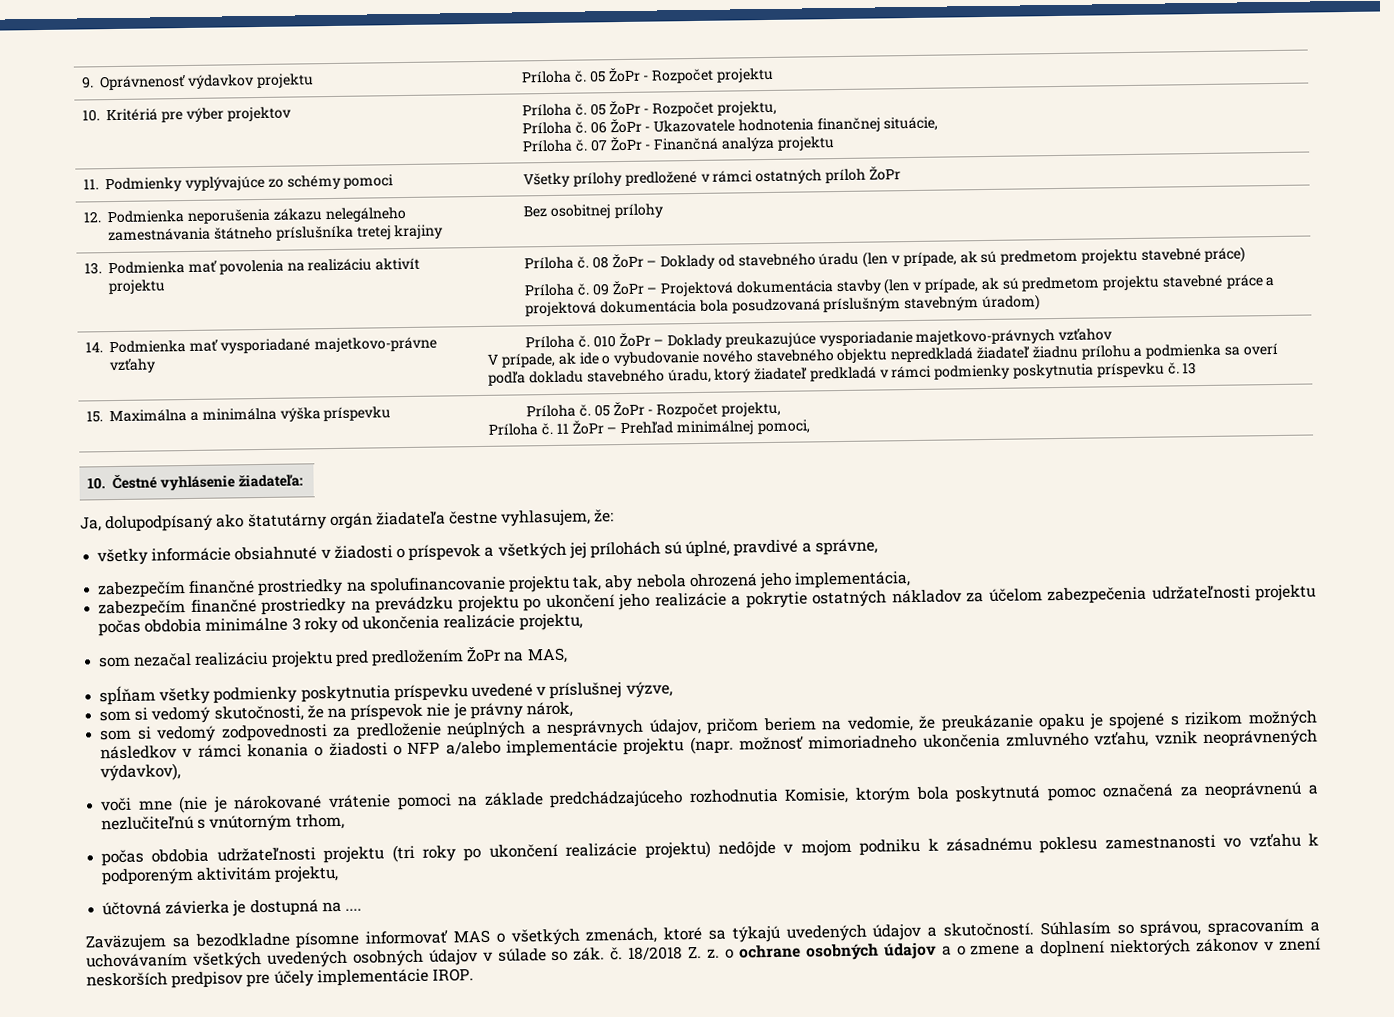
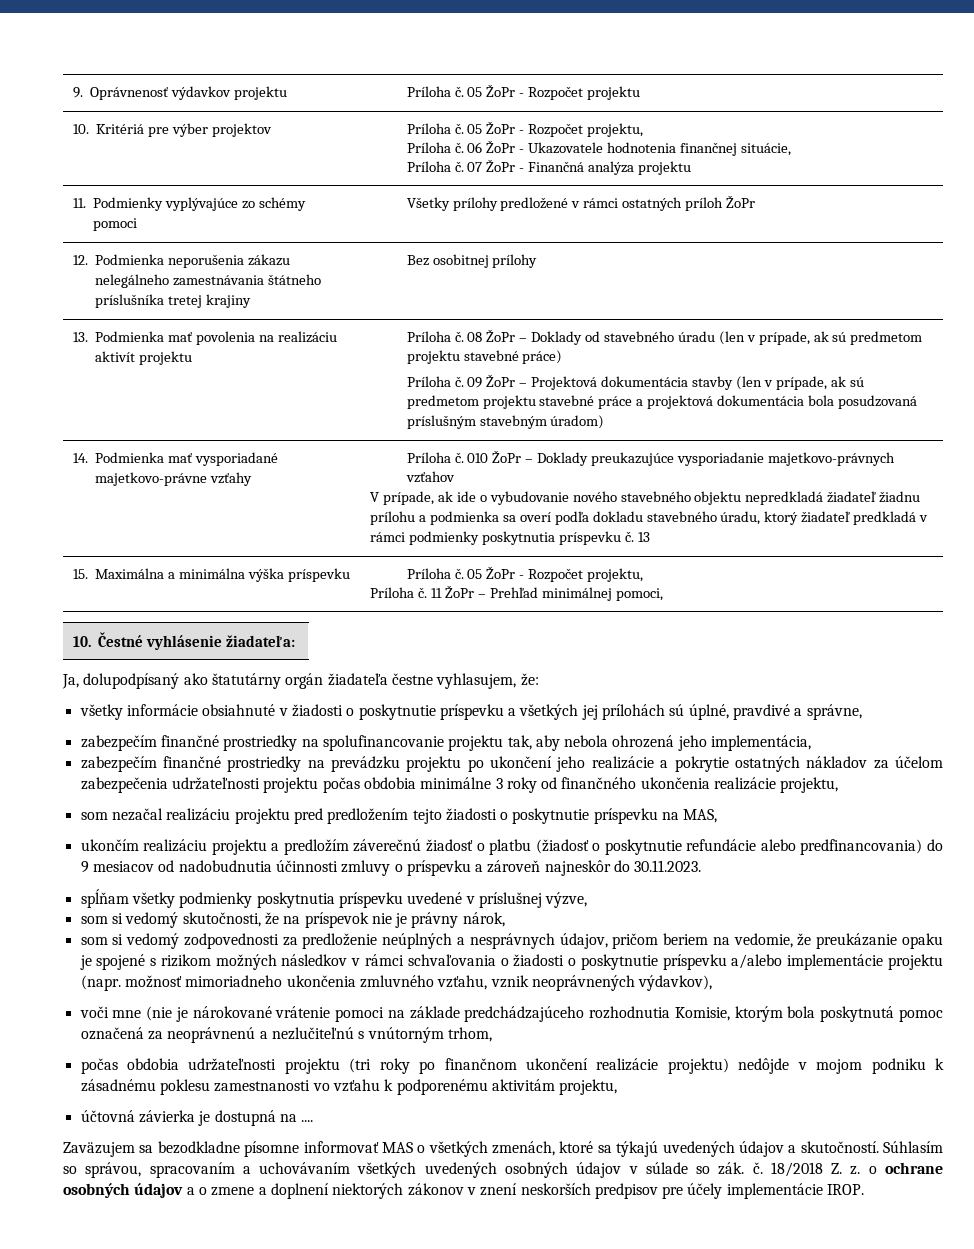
- všetky informácie obsiahnuté v žiadosti o príspevok a všetkých jej prílohách sú úplné, pravdivé a správne,
+ všetky informácie obsiahnuté v žiadosti o poskytnutie príspevku a všetkých jej prílohách sú úplné, pravdivé a správne,
- zabezpečím finančné prostriedky na prevádzku projektu po ukončení jeho realizácie a pokrytie ostatných nákladov za účelom zabezpečenia udržateľnosti projektu počas obdobia minimálne 3 roky od ukončenia realizácie projektu,
+ zabezpečím finančné prostriedky na prevádzku projektu po ukončení jeho realizácie a pokrytie ostatných nákladov za účelom zabezpečenia udržateľnosti projektu počas obdobia minimálne 3 roky od finančného ukončenia realizácie projektu,
- som nezačal realizáciu projektu pred predložením ŽoPr na MAS,
+ som nezačal realizáciu projektu pred predložením tejto žiadosti o poskytnutie príspevku na MAS,
+ ukončím realizáciu projektu a predložím záverečnú žiadosť o platbu (žiadosť o poskytnutie refundácie alebo predfinancovania) do 9 mesiacov od nadobudnutia účinnosti zmluvy o príspevku a zároveň najneskôr do 30.11.2023.
- som si vedomý zodpovednosti za predloženie neúplných a nesprávnych údajov, pričom beriem na vedomie, že preukázanie opaku je spojené s rizikom možných následkov v rámci konania o žiadosti o NFP a/alebo implementácie projektu (napr. možnosť mimoriadneho ukončenia zmluvného vzťahu, vznik neoprávnených výdavkov),
+ som si vedomý zodpovednosti za predloženie neúplných a nesprávnych údajov, pričom beriem na vedomie, že preukázanie opaku je spojené s rizikom možných následkov v rámci schvaľovania o žiadosti o poskytnutie príspevku a/alebo implementácie projektu (napr. možnosť mimoriadneho ukončenia zmluvného vzťahu, vznik neoprávnených výdavkov),
- počas obdobia udržateľnosti projektu (tri roky po ukončení realizácie projektu) nedôjde v mojom podniku k zásadnému poklesu zamestnanosti vo vzťahu k podporeným aktivitám projektu,
+ počas obdobia udržateľnosti projektu (tri roky po finančnom ukončení realizácie projektu) nedôjde v mojom podniku k zásadnému poklesu zamestnanosti vo vzťahu k podporenému aktivitám projektu,

